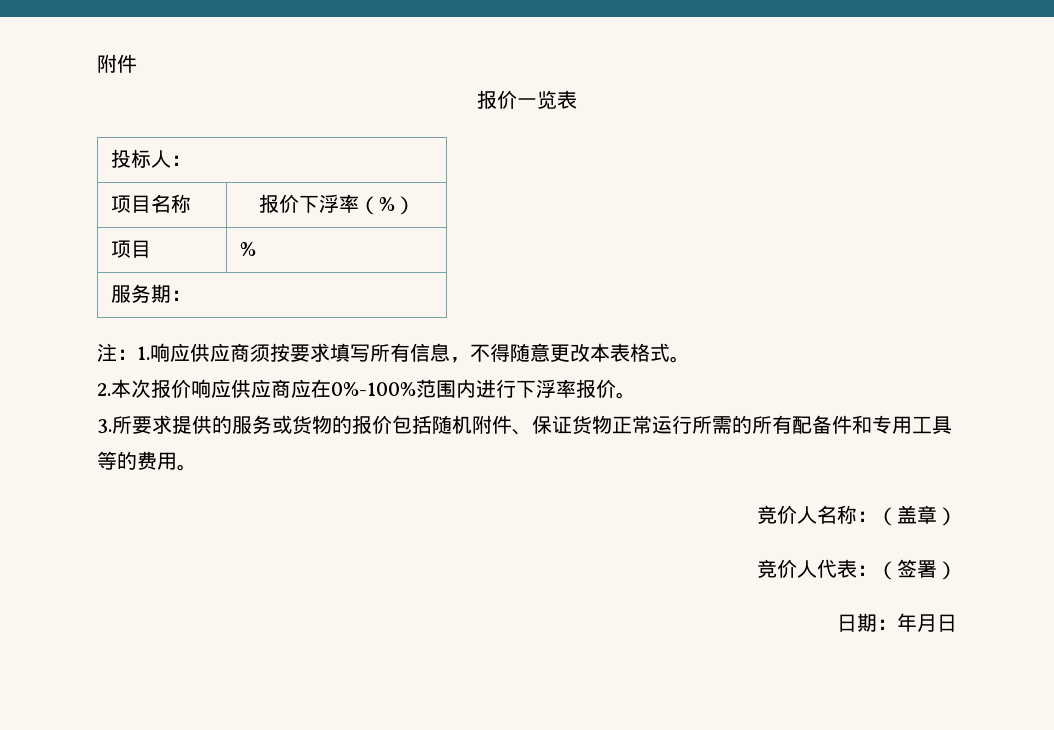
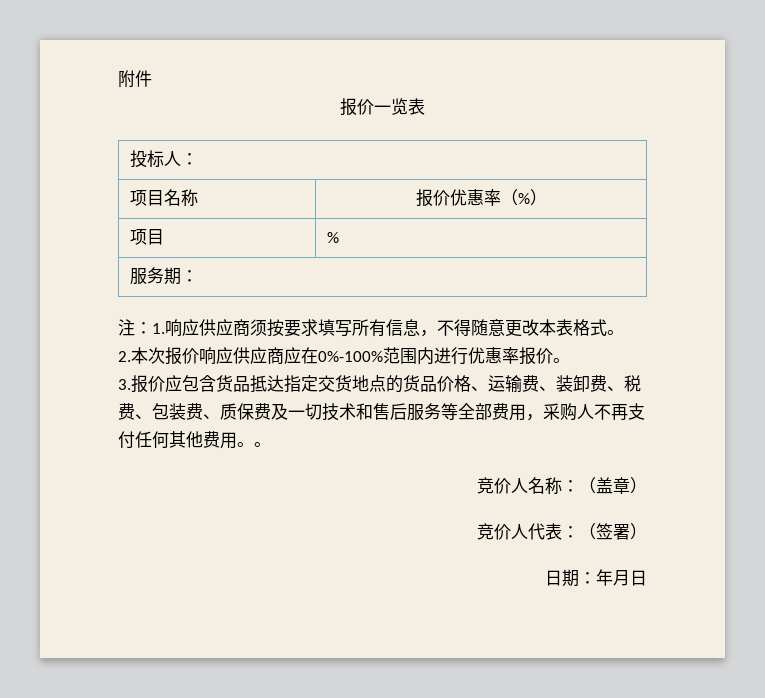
- 项目名称 | 报价下浮率（%）
+ 项目名称 | 报价优惠率（%）
- 2.本次报价响应供应商应在0%-100%范围内进行下浮率报价。
+ 2.本次报价响应供应商应在0%-100%范围内进行优惠率报价。
- 3.所要求提供的服务或货物的报价包括随机附件、保证货物正常运行所需的所有配备件和专用工具等的费用。
+ 3.报价应包含货品抵达指定交货地点的货品价格、运输费、装卸费、税费、包装费、质保费及一切技术和售后服务等全部费用，采购人不再支付任何其他费用。。

